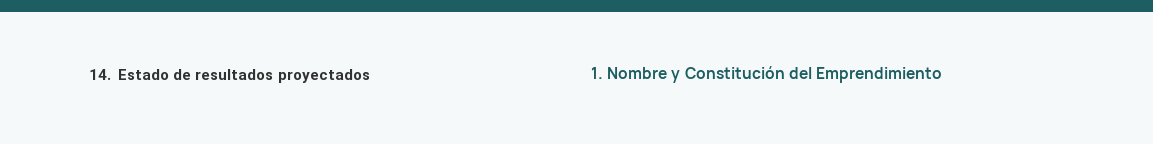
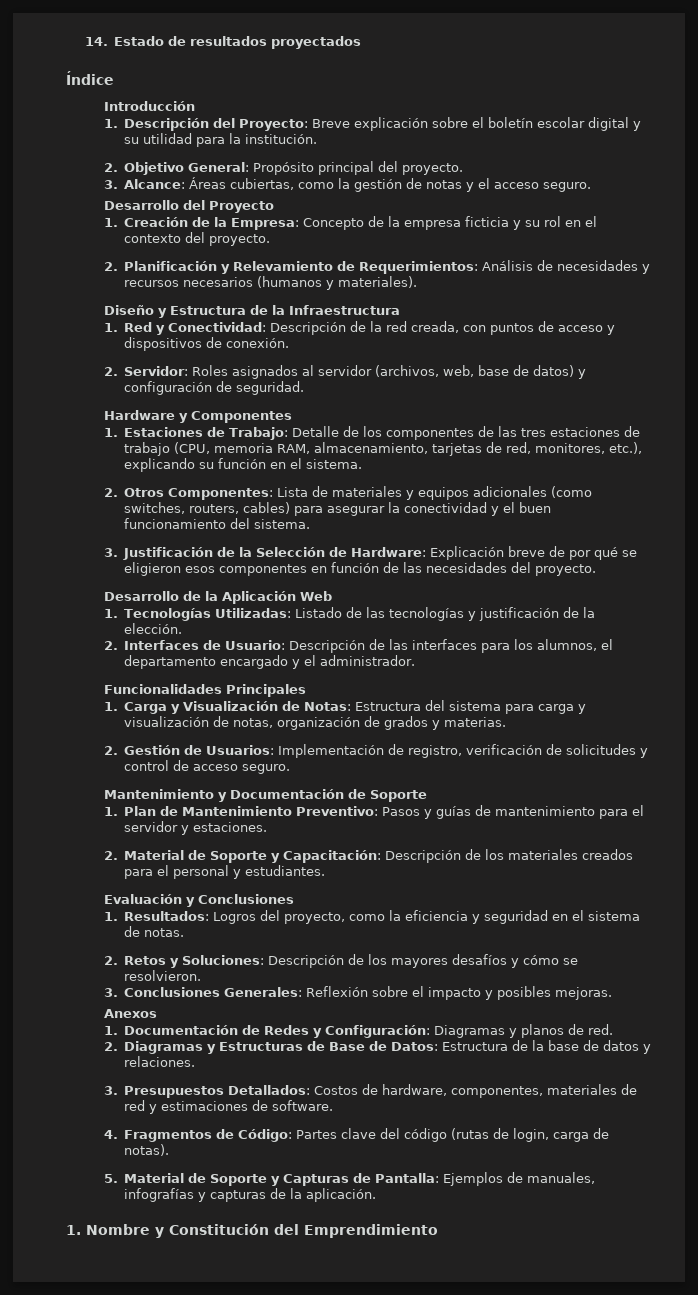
+ Índice
+ Introducción
+ 1. Descripción del Proyecto: Breve explicación sobre el boletín escolar digital y su utilidad para la institución.
+ 2. Objetivo General: Propósito principal del proyecto.
+ 3. Alcance: Áreas cubiertas, como la gestión de notas y el acceso seguro.
+ Desarrollo del Proyecto
+ 1. Creación de la Empresa: Concepto de la empresa ficticia y su rol en el contexto del proyecto.
+ 2. Planificación y Relevamiento de Requerimientos: Análisis de necesidades y recursos necesarios (humanos y materiales).
+ Diseño y Estructura de la Infraestructura
+ 1. Red y Conectividad: Descripción de la red creada, con puntos de acceso y dispositivos de conexión.
+ 2. Servidor: Roles asignados al servidor (archivos, web, base de datos) y configuración de seguridad.
+ Hardware y Componentes
+ 1. Estaciones de Trabajo: Detalle de los componentes de las tres estaciones de trabajo (CPU, memoria RAM, almacenamiento, tarjetas de red, monitores, etc.), explicando su función en el sistema.
+ 2. Otros Componentes: Lista de materiales y equipos adicionales (como switches, routers, cables) para asegurar la conectividad y el buen funcionamiento del sistema.
+ 3. Justificación de la Selección de Hardware: Explicación breve de por qué se eligieron esos componentes en función de las necesidades del proyecto.
+ Desarrollo de la Aplicación Web
+ 1. Tecnologías Utilizadas: Listado de las tecnologías y justificación de la elección.
+ 2. Interfaces de Usuario: Descripción de las interfaces para los alumnos, el departamento encargado y el administrador.
+ Funcionalidades Principales
+ 1. Carga y Visualización de Notas: Estructura del sistema para carga y visualización de notas, organización de grados y materias.
+ 2. Gestión de Usuarios: Implementación de registro, verificación de solicitudes y control de acceso seguro.
+ Mantenimiento y Documentación de Soporte
+ 1. Plan de Mantenimiento Preventivo: Pasos y guías de mantenimiento para el servidor y estaciones.
+ 2. Material de Soporte y Capacitación: Descripción de los materiales creados para el personal y estudiantes.
+ Evaluación y Conclusiones
+ 1. Resultados: Logros del proyecto, como la eficiencia y seguridad en el sistema de notas.
+ 2. Retos y Soluciones: Descripción de los mayores desafíos y cómo se resolvieron.
+ 3. Conclusiones Generales: Reflexión sobre el impacto y posibles mejoras.
+ Anexos
+ 1. Documentación de Redes y Configuración: Diagramas y planos de red.
+ 2. Diagramas y Estructuras de Base de Datos: Estructura de la base de datos y relaciones.
+ 3. Presupuestos Detallados: Costos de hardware, componentes, materiales de red y estimaciones de software.
+ 4. Fragmentos de Código: Partes clave del código (rutas de login, carga de notas).
+ 5. Material de Soporte y Capturas de Pantalla: Ejemplos de manuales, infografías y capturas de la aplicación.

